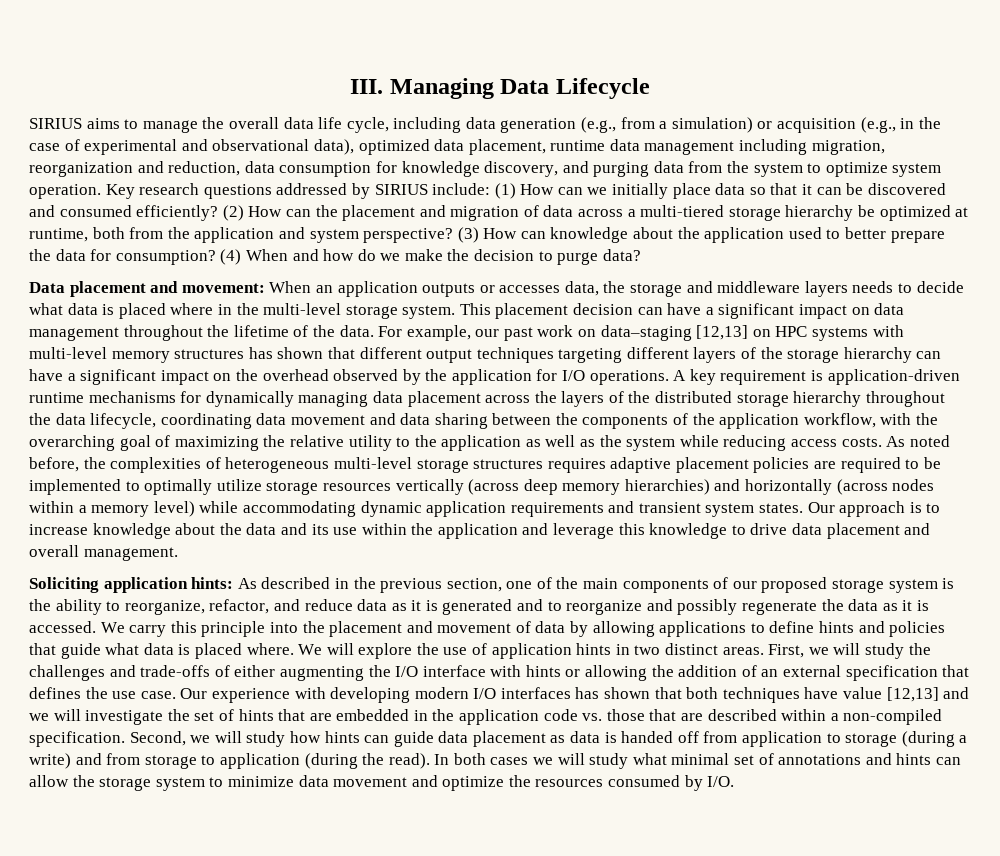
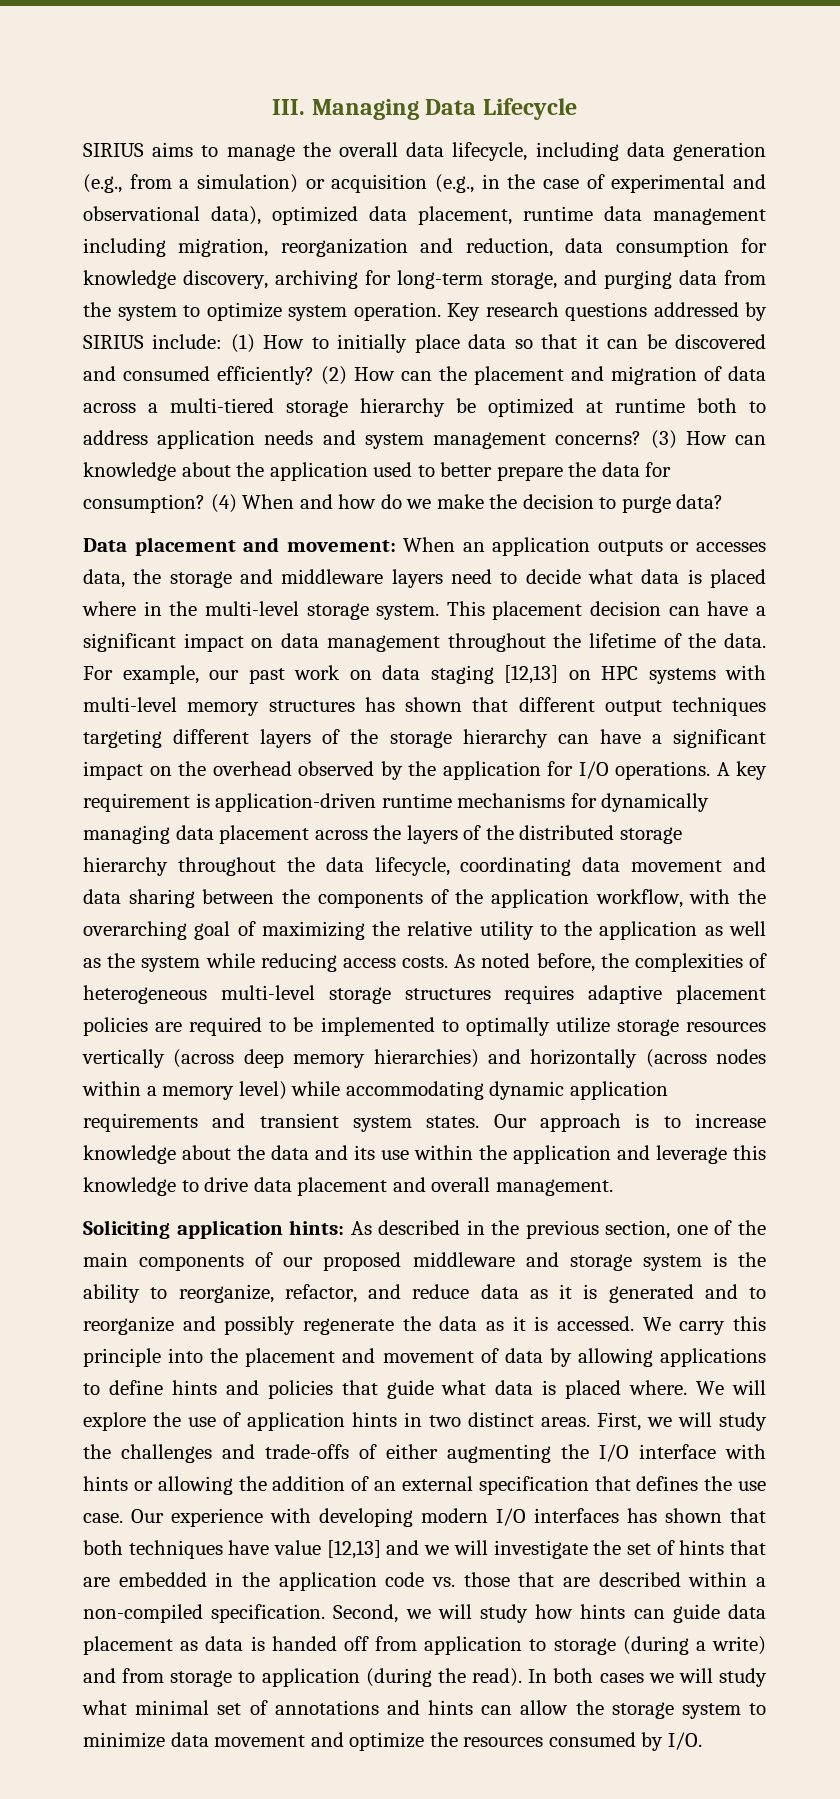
- SIRIUS aims to manage the overall data life cycle, including data generation (e.g., from a simulation) or acquisition (e.g., in the case of experimental and observational data), optimized data placement, runtime data management including migration, reorganization and reduction, data consumption for knowledge discovery, and purging data from the system to optimize system operation.
+ SIRIUS aims to manage the overall data lifecycle, including data generation (e.g., from a simulation) or acquisition (e.g., in the case of experimental and observational data), optimized data placement, runtime data management including migration, reorganization and reduction, data consumption for knowledge discovery, archiving for long-term storage, and purging data from the system to optimize system operation.
- Key research questions addressed by SIRIUS include: (1) How can we initially place data so that it can be discovered and consumed efficiently?
+ Key research questions addressed by SIRIUS include: (1) How to initially place data so that it can be discovered and consumed efficiently?
- (2) How can the placement and migration of data across a multi-tiered storage hierarchy be optimized at runtime, both from the application and system perspective?
+ (2) How can the placement and migration of data across a multi-tiered storage hierarchy be optimized at runtime both to address application needs and system management concerns?
- Data placement and movement: When an application outputs or accesses data, the storage and middleware layers needs to decide what data is placed where in the multi-level storage system.
+ Data placement and movement: When an application outputs or accesses data, the storage and middleware layers need to decide what data is placed where in the multi-level storage system.
- For example, our past work on data–staging [12,13] on HPC systems with multi-level memory structures has shown that different output techniques targeting different layers of the storage hierarchy can have a significant impact on the overhead observed by the application for I/O operations.
+ For example, our past work on data staging [12,13] on HPC systems with multi-level memory structures has shown that different output techniques targeting different layers of the storage hierarchy can have a significant impact on the overhead observed by the application for I/O operations.
- Soliciting application hints: As described in the previous section, one of the main components of our proposed storage system is the ability to reorganize, refactor, and reduce data as it is generated and to reorganize and possibly regenerate the data as it is accessed.
+ Soliciting application hints: As described in the previous section, one of the main components of our proposed middleware and storage system is the ability to reorganize, refactor, and reduce data as it is generated and to reorganize and possibly regenerate the data as it is accessed.

